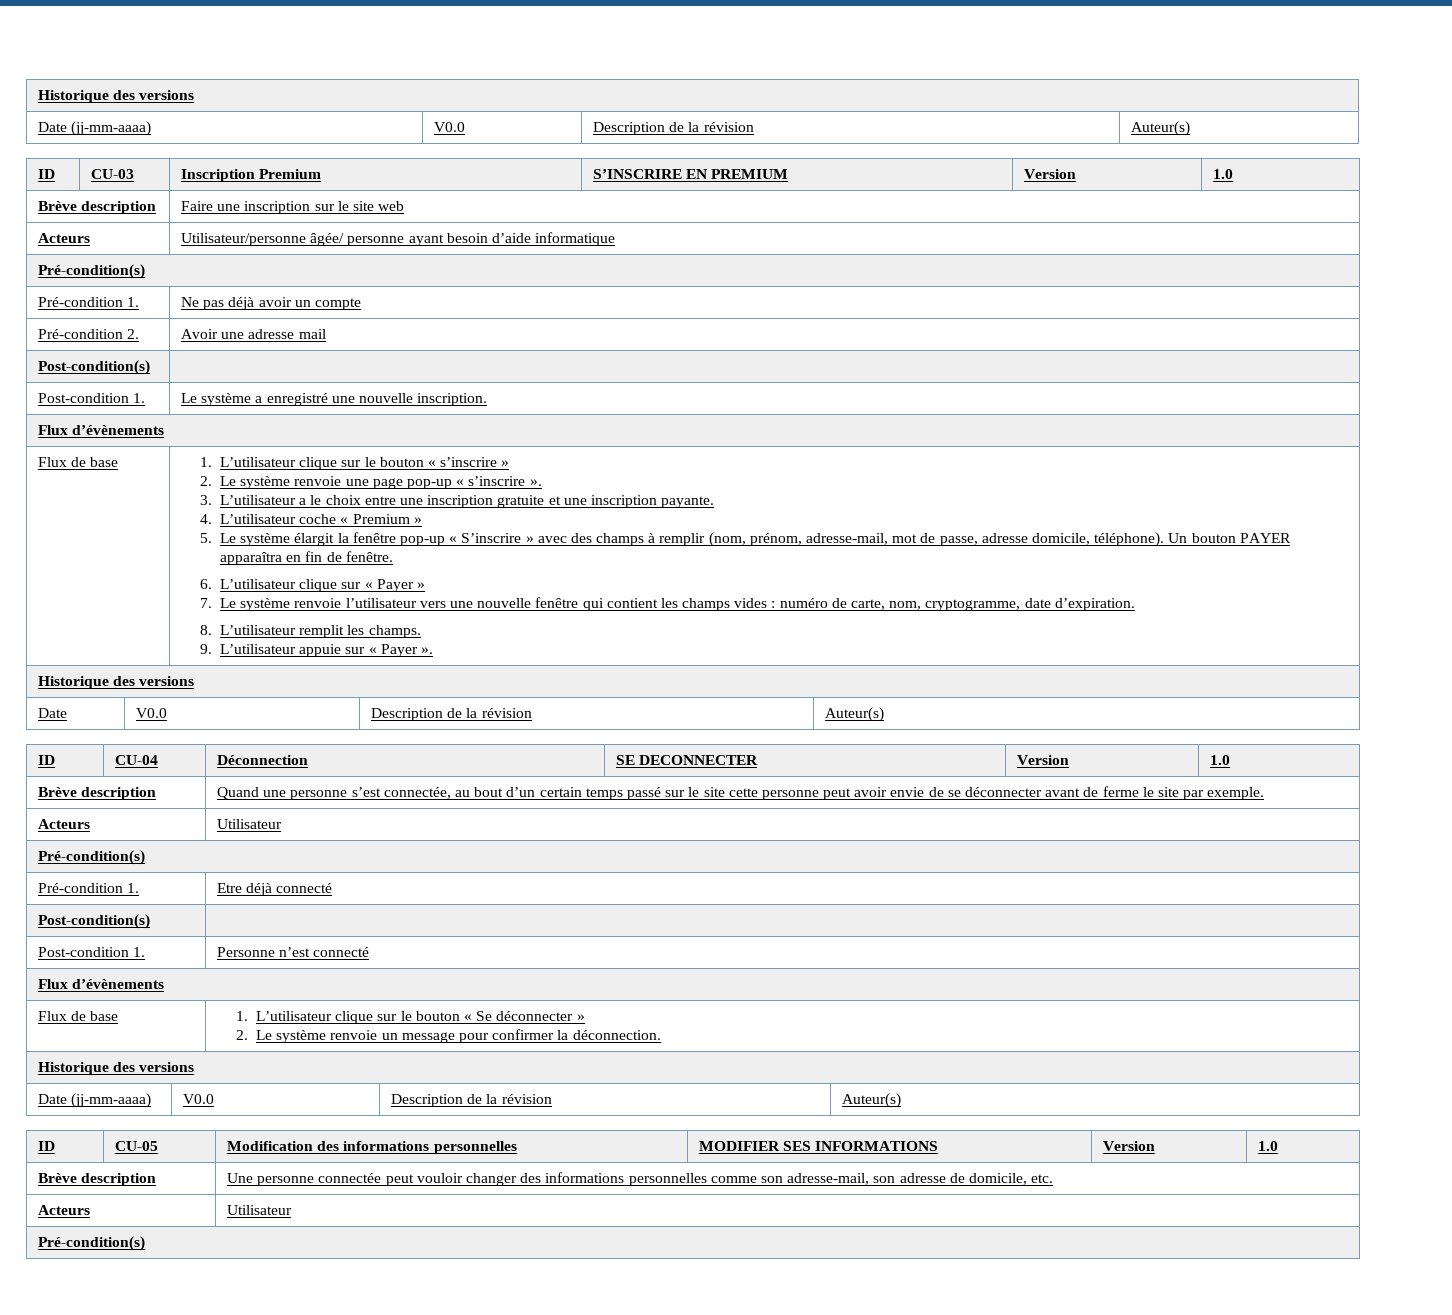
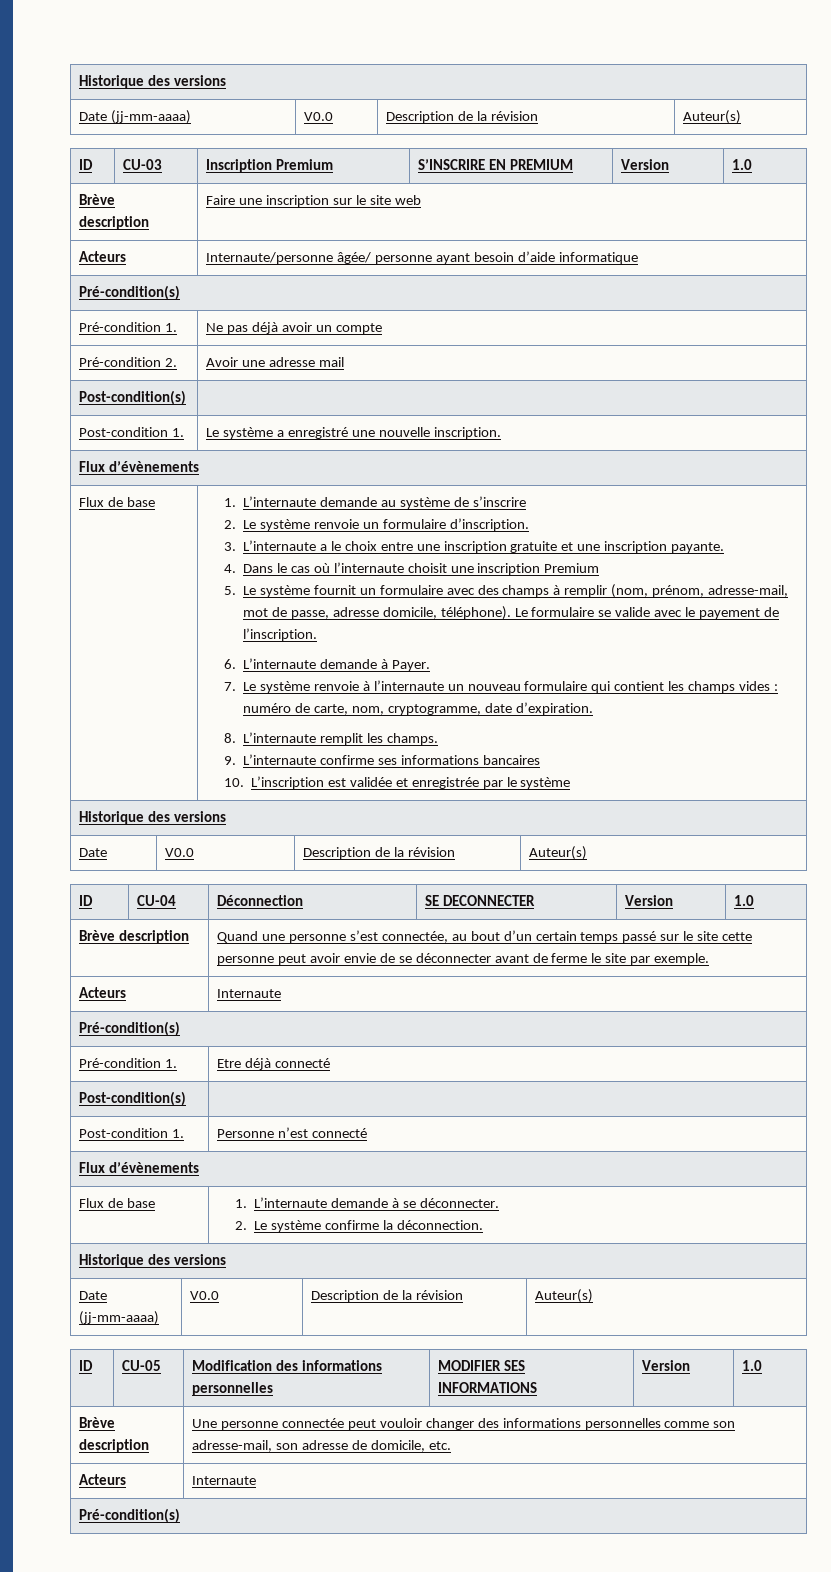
- Acteurs | Utilisateur/personne âgée/ personne ayant besoin d’aide informatique
+ Acteurs | Internaute/personne âgée/ personne ayant besoin d’aide informatique
- 1. L’utilisateur clique sur le bouton « s’inscrire »
- 2. Le système renvoie une page pop-up « s’inscrire ».
+ 1. L’internaute demande au système de s’inscrire
+ 2. Le système renvoie un formulaire d’inscription.
- 3. L’utilisateur a le choix entre une inscription gratuite et une inscription payante.
+ 3. L’internaute a le choix entre une inscription gratuite et une inscription payante.
- 4. L’utilisateur coche « Premium »
+ 4. Dans le cas où l’internaute choisit une inscription Premium
- 5. Le système élargit la fenêtre pop-up « S’inscrire » avec des champs à remplir (nom, prénom, adresse-mail, mot de passe, adresse domicile, téléphone).
+ 5. Le système fournit un formulaire avec des champs à remplir (nom, prénom, adresse-mail, mot de passe, adresse domicile, téléphone).
- Un bouton PAYER apparaîtra en fin de fenêtre.
- 6. L’utilisateur clique sur « Payer »
+ Le formulaire se valide avec le payement de l’inscription.
+ 6. L’internaute demande à Payer.
- 7. Le système renvoie l’utilisateur vers une nouvelle fenêtre qui contient les champs vides : numéro de carte, nom, cryptogramme, date d’expiration.
+ 7. Le système renvoie à l’internaute un nouveau formulaire qui contient les champs vides : numéro de carte, nom, cryptogramme, date d’expiration.
- 8. L’utilisateur remplit les champs.
+ 8. L’internaute remplit les champs.
- 9. L’utilisateur appuie sur « Payer ».
+ 9. L’internaute confirme ses informations bancaires
+ 10. L’inscription est validée et enregistrée par le système
  Brève description | Quand une personne s’est connectée, au bout d’un certain temps passé sur le site cette personne peut avoir envie de se déconnecter avant de ferme le site par exemple.
- Acteurs | Utilisateur
+ Acteurs | Internaute
- Flux de base | 1. L’utilisateur clique sur le bouton « Se déconnecter »
- 2. Le système renvoie un message pour confirmer la déconnection.
+ Flux de base | 1. L’internaute demande à se déconnecter.
+ 2. Le système confirme la déconnection.
  Brève description | Une personne connectée peut vouloir changer des informations personnelles comme son adresse-mail, son adresse de domicile, etc.
- Acteurs | Utilisateur
+ Acteurs | Internaute

